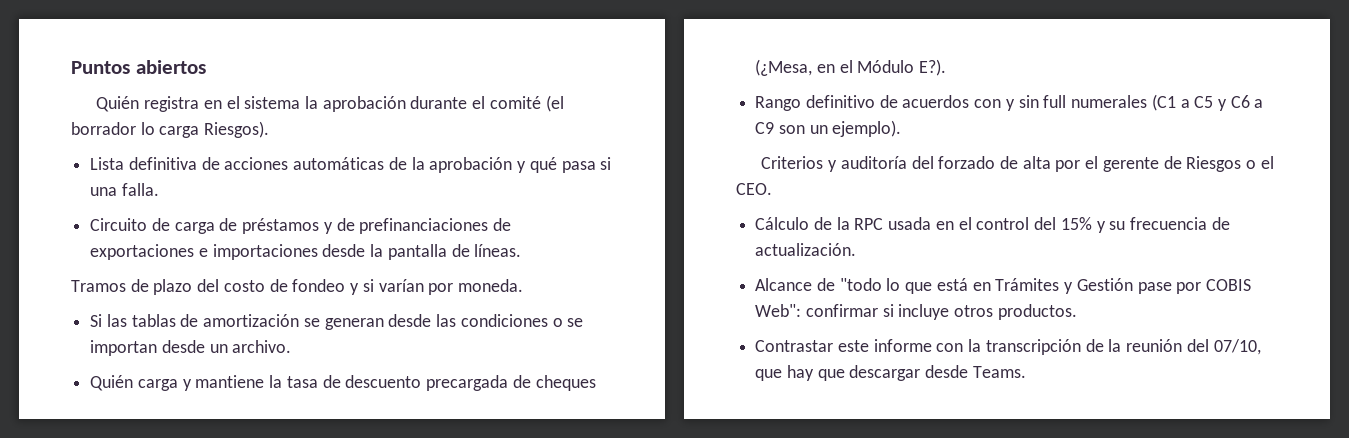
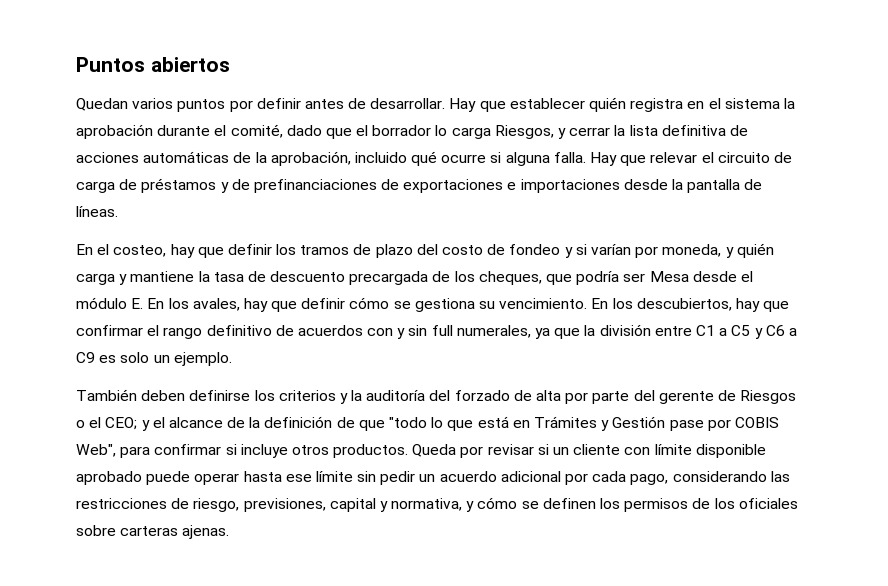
- Quién registra en el sistema la aprobación durante el comité (el borrador lo carga Riesgos).
- Lista definitiva de acciones automáticas de la aprobación y qué pasa si una falla.
- Circuito de carga de préstamos y de prefinanciaciones de exportaciones e importaciones desde la pantalla de líneas.
+ Quedan varios puntos por definir antes de desarrollar. Hay que establecer quién registra en el sistema la aprobación durante el comité, dado que el borrador lo carga Riesgos, y cerrar la lista definitiva de acciones automáticas de la aprobación, incluido qué ocurre si alguna falla. Hay que relevar el circuito de carga de préstamos y de prefinanciaciones de exportaciones e importaciones desde la pantalla de líneas.
- Tramos de plazo del costo de fondeo y si varían por moneda.
- Si las tablas de amortización se generan desde las condiciones o se importan desde un archivo.
- Quién carga y mantiene la tasa de descuento precargada de cheques (¿Mesa, en el Módulo E?).
- Rango definitivo de acuerdos con y sin full numerales (C1 a C5 y C6 a C9 son un ejemplo).
- Criterios y auditoría del forzado de alta por el gerente de Riesgos o el CEO.
- Cálculo de la RPC usada en el control del 15% y su frecuencia de actualización.
- Alcance de "todo lo que está en Trámites y Gestión pase por COBIS Web": confirmar si incluye otros productos.
- Contrastar este informe con la transcripción de la reunión del 07/10, que hay que descargar desde Teams.
+ En el costeo, hay que definir los tramos de plazo del costo de fondeo y si varían por moneda, y quién carga y mantiene la tasa de descuento precargada de los cheques, que podría ser Mesa desde el módulo E. En los avales, hay que definir cómo se gestiona su vencimiento. En los descubiertos, hay que confirmar el rango definitivo de acuerdos con y sin full numerales, ya que la división entre C1 a C5 y C6 a C9 es solo un ejemplo.
+ También deben definirse los criterios y la auditoría del forzado de alta por parte del gerente de Riesgos o el CEO; y el alcance de la definición de que "todo lo que está en Trámites y Gestión pase por COBIS Web", para confirmar si incluye otros productos. Queda por revisar si un cliente con límite disponible aprobado puede operar hasta ese límite sin pedir un acuerdo adicional por cada pago, considerando las restricciones de riesgo, previsiones, capital y normativa, y cómo se definen los permisos de los oficiales sobre carteras ajenas.

